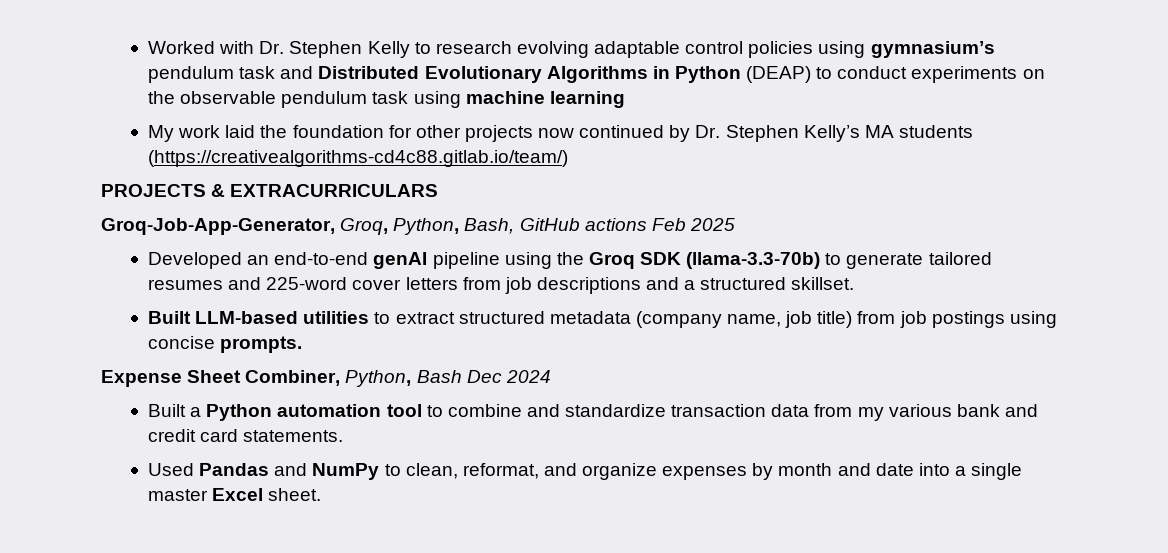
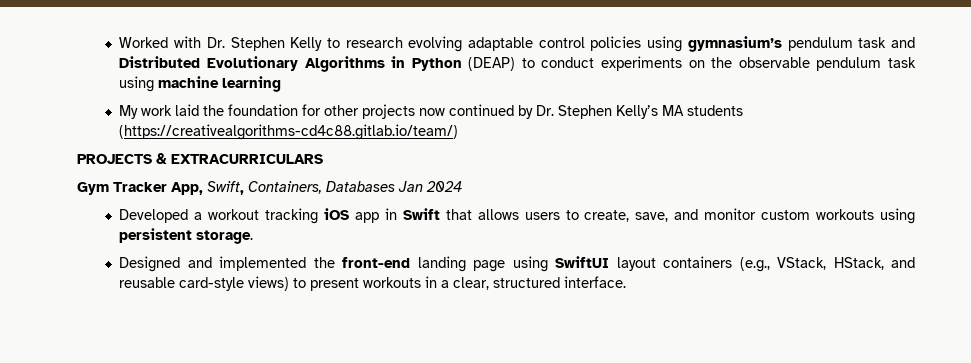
- Groq-Job-App-Generator, Groq, Python, Bash, GitHub actions Feb 2025
- Developed an end-to-end genAI pipeline using the Groq SDK (llama-3.3-70b) to generate tailored resumes and 225-word cover letters from job descriptions and a structured skillset.
- Built LLM-based utilities to extract structured metadata (company name, job title) from job postings using concise prompts.
- Expense Sheet Combiner, Python, Bash Dec 2024
- Built a Python automation tool to combine and standardize transaction data from my various bank and credit card statements.
- Used Pandas and NumPy to clean, reformat, and organize expenses by month and date into a single master Excel sheet.
+ Gym Tracker App, Swift, Containers, Databases Jan 2024
+ Developed a workout tracking iOS app in Swift that allows users to create, save, and monitor custom workouts using persistent storage.
+ Designed and implemented the front-end landing page using SwiftUI layout containers (e.g., VStack, HStack, and reusable card-style views) to present workouts in a clear, structured interface.

